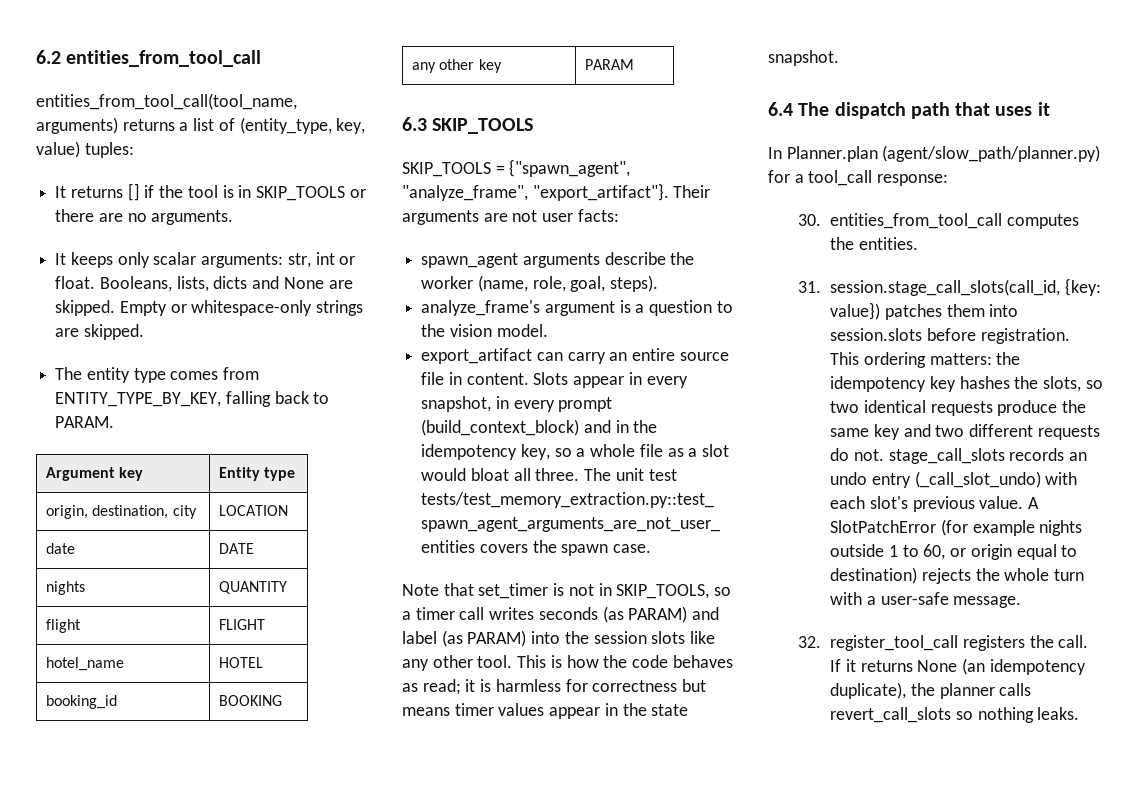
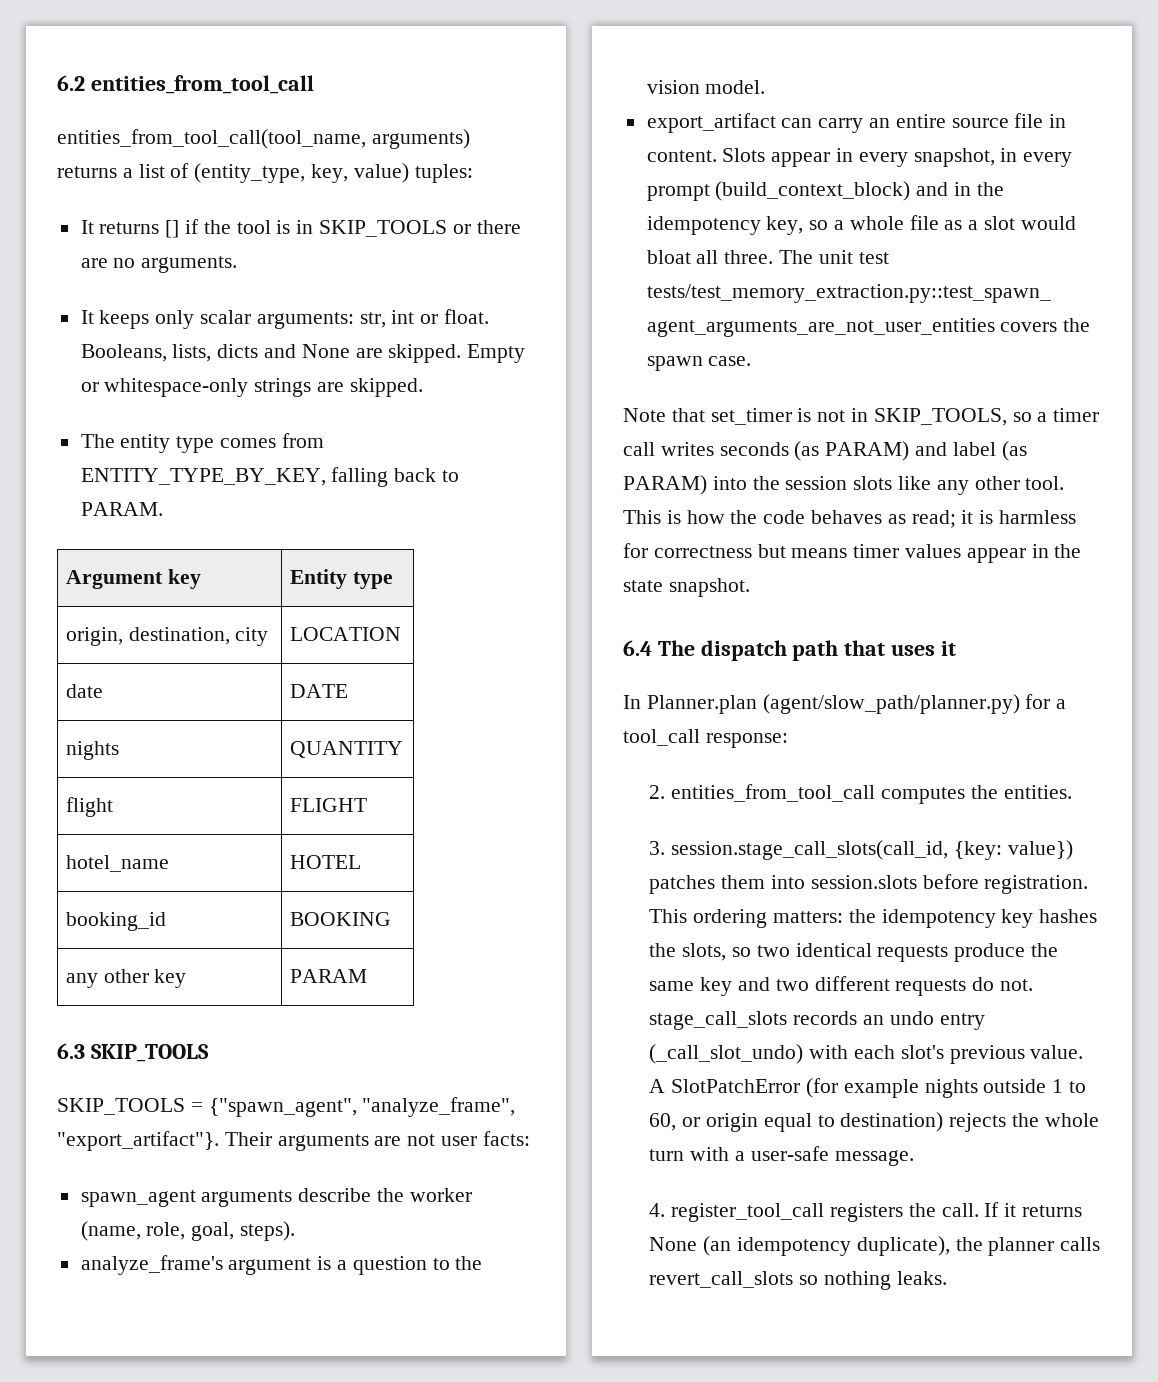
- 30. entities_from_tool_call computes the entities.
+ 2. entities_from_tool_call computes the entities.
- 31. session.stage_call_slots(call_id, {key: value}) patches them into session.slots before registration.
+ 3. session.stage_call_slots(call_id, {key: value}) patches them into session.slots before registration.
- 32. register_tool_call registers the call.
+ 4. register_tool_call registers the call.

